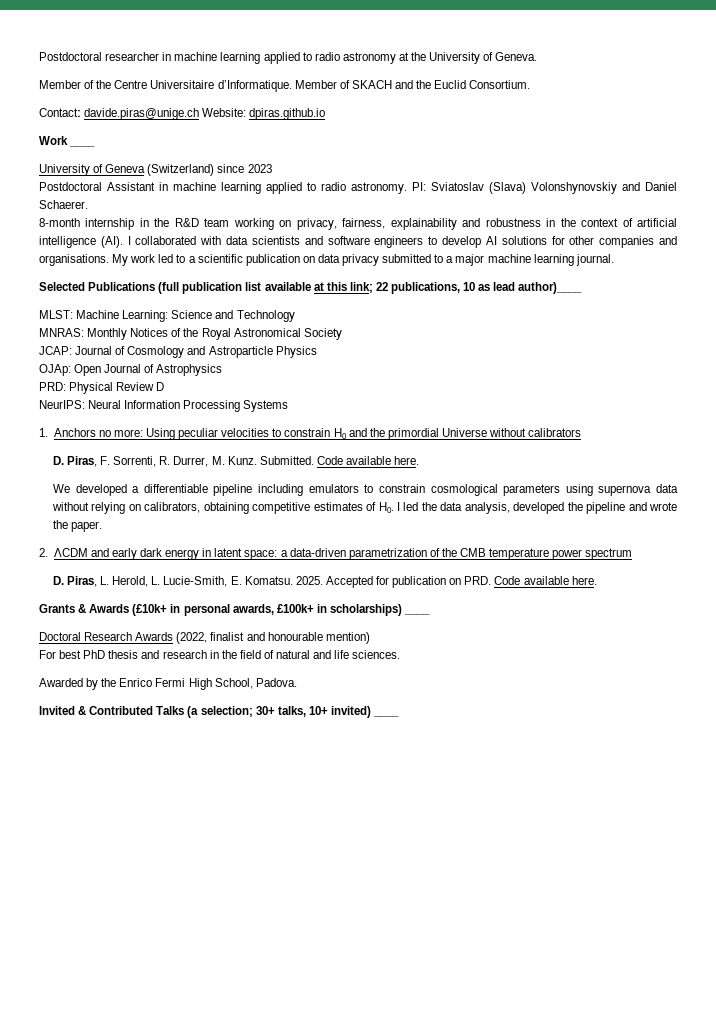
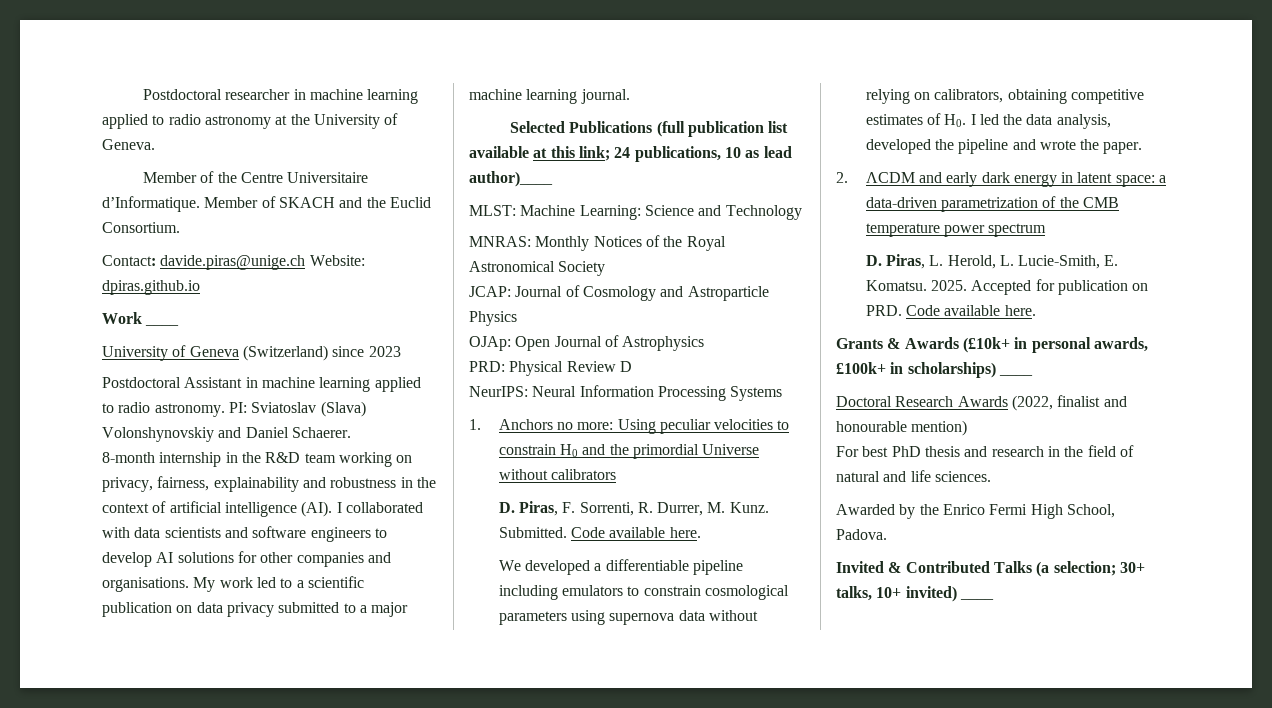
- Selected Publications (full publication list available at this link; 22 publications, 10 as lead author)____
+ Selected Publications (full publication list available at this link; 24 publications, 10 as lead author)____

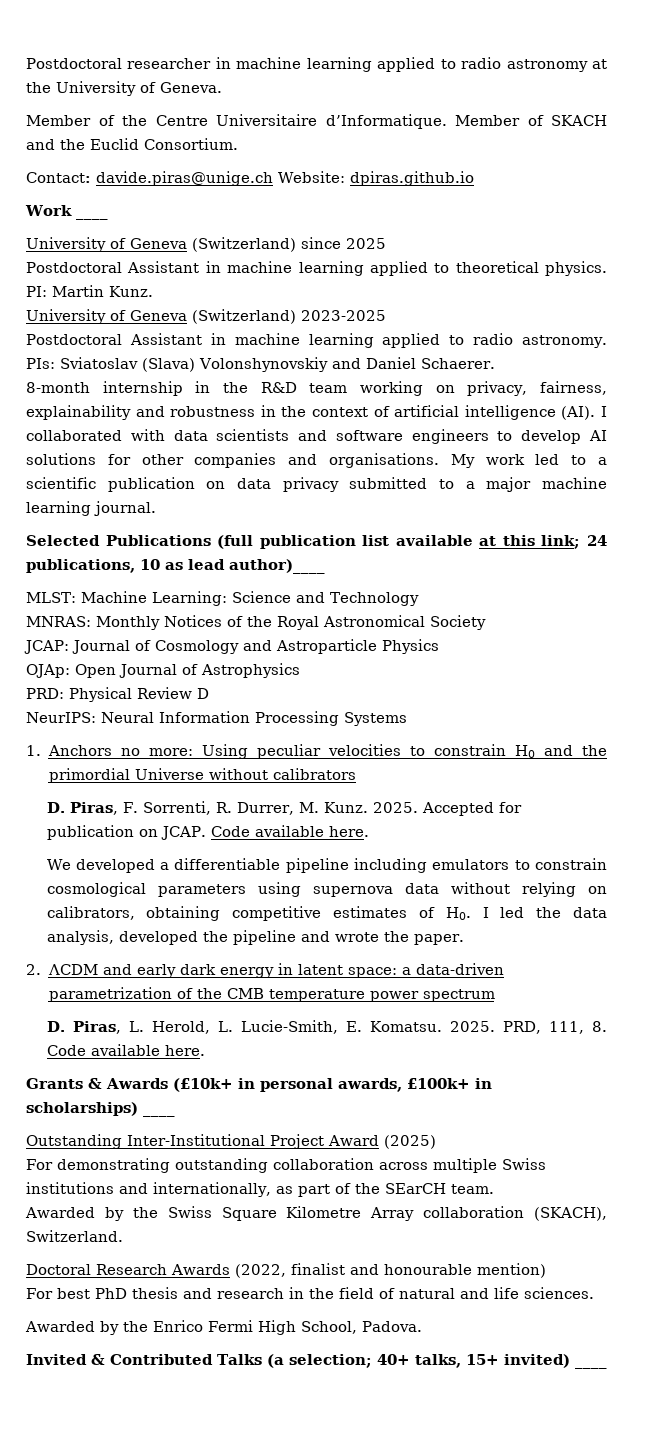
- University of Geneva (Switzerland) since 2023
+ University of Geneva (Switzerland) since 2025
+ Postdoctoral Assistant in machine learning applied to theoretical physics. PI: Martin Kunz.
+ University of Geneva (Switzerland) 2023-2025
- PI: Sviatoslav (Slava) Volonshynovskiy and Daniel Schaerer.
+ PIs: Sviatoslav (Slava) Volonshynovskiy and Daniel Schaerer.
- Submitted.
+ 2025. Accepted for publication on JCAP.
- Accepted for publication on PRD. Code available here.
+ PRD, 111, 8. Code available here.
+ Outstanding Inter-Institutional Project Award (2025)
+ For demonstrating outstanding collaboration across multiple Swiss institutions and internationally, as part of the SEarCH team.
+ Awarded by the Swiss Square Kilometre Array collaboration (SKACH), Switzerland.
- Invited & Contributed Talks (a selection; 30+ talks, 10+ invited) ____
+ Invited & Contributed Talks (a selection; 40+ talks, 15+ invited) ____

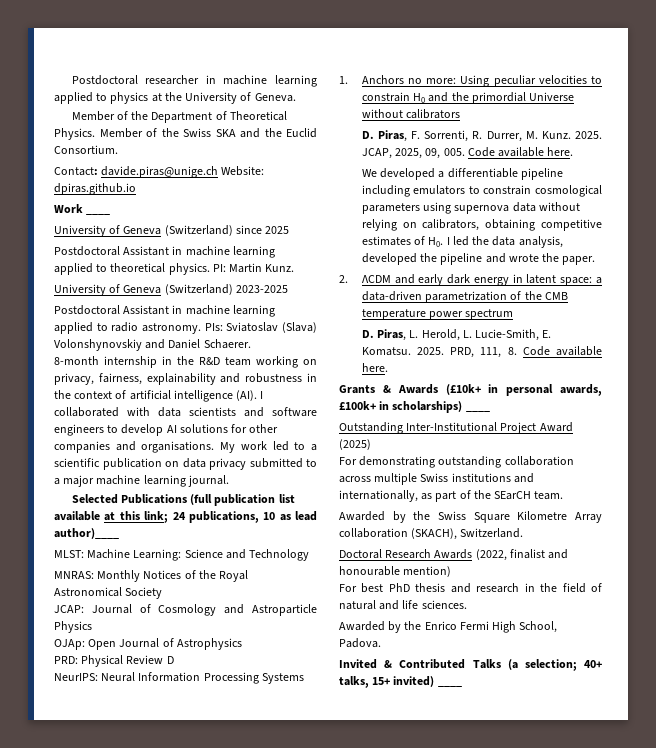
- Postdoctoral researcher in machine learning applied to radio astronomy at the University of Geneva.
+ Postdoctoral researcher in machine learning applied to physics at the University of Geneva.
- Member of the Centre Universitaire d’Informatique. Member of SKACH and the Euclid Consortium.
+ Member of the Department of Theoretical Physics. Member of the Swiss SKA and the Euclid Consortium.
- Accepted for publication on JCAP. Code available here.
+ JCAP, 2025, 09, 005. Code available here.

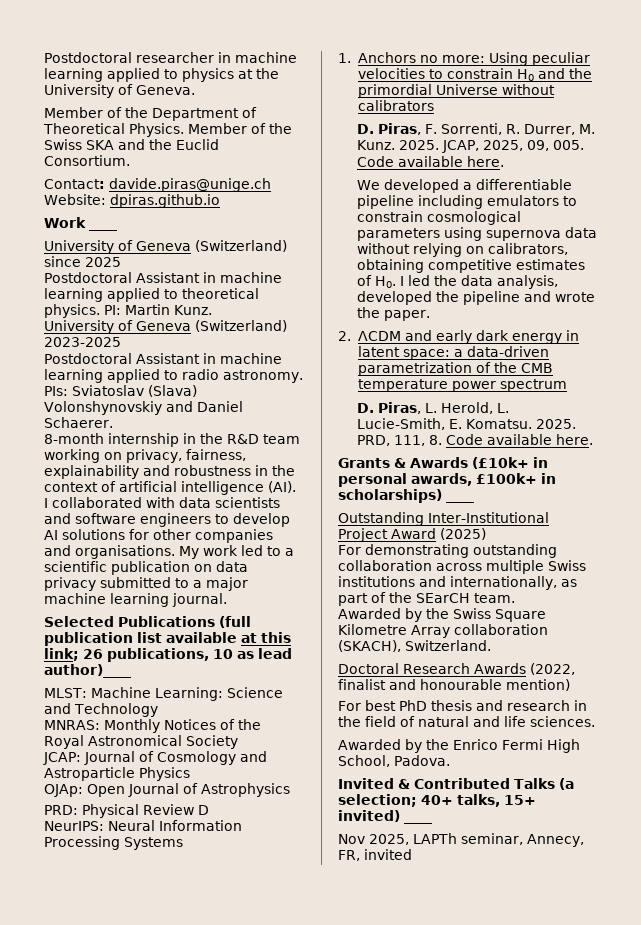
- Selected Publications (full publication list available at this link; 24 publications, 10 as lead author)____
+ Selected Publications (full publication list available at this link; 26 publications, 10 as lead author)____
+ Nov 2025, LAPTh seminar, Annecy, FR, invited

